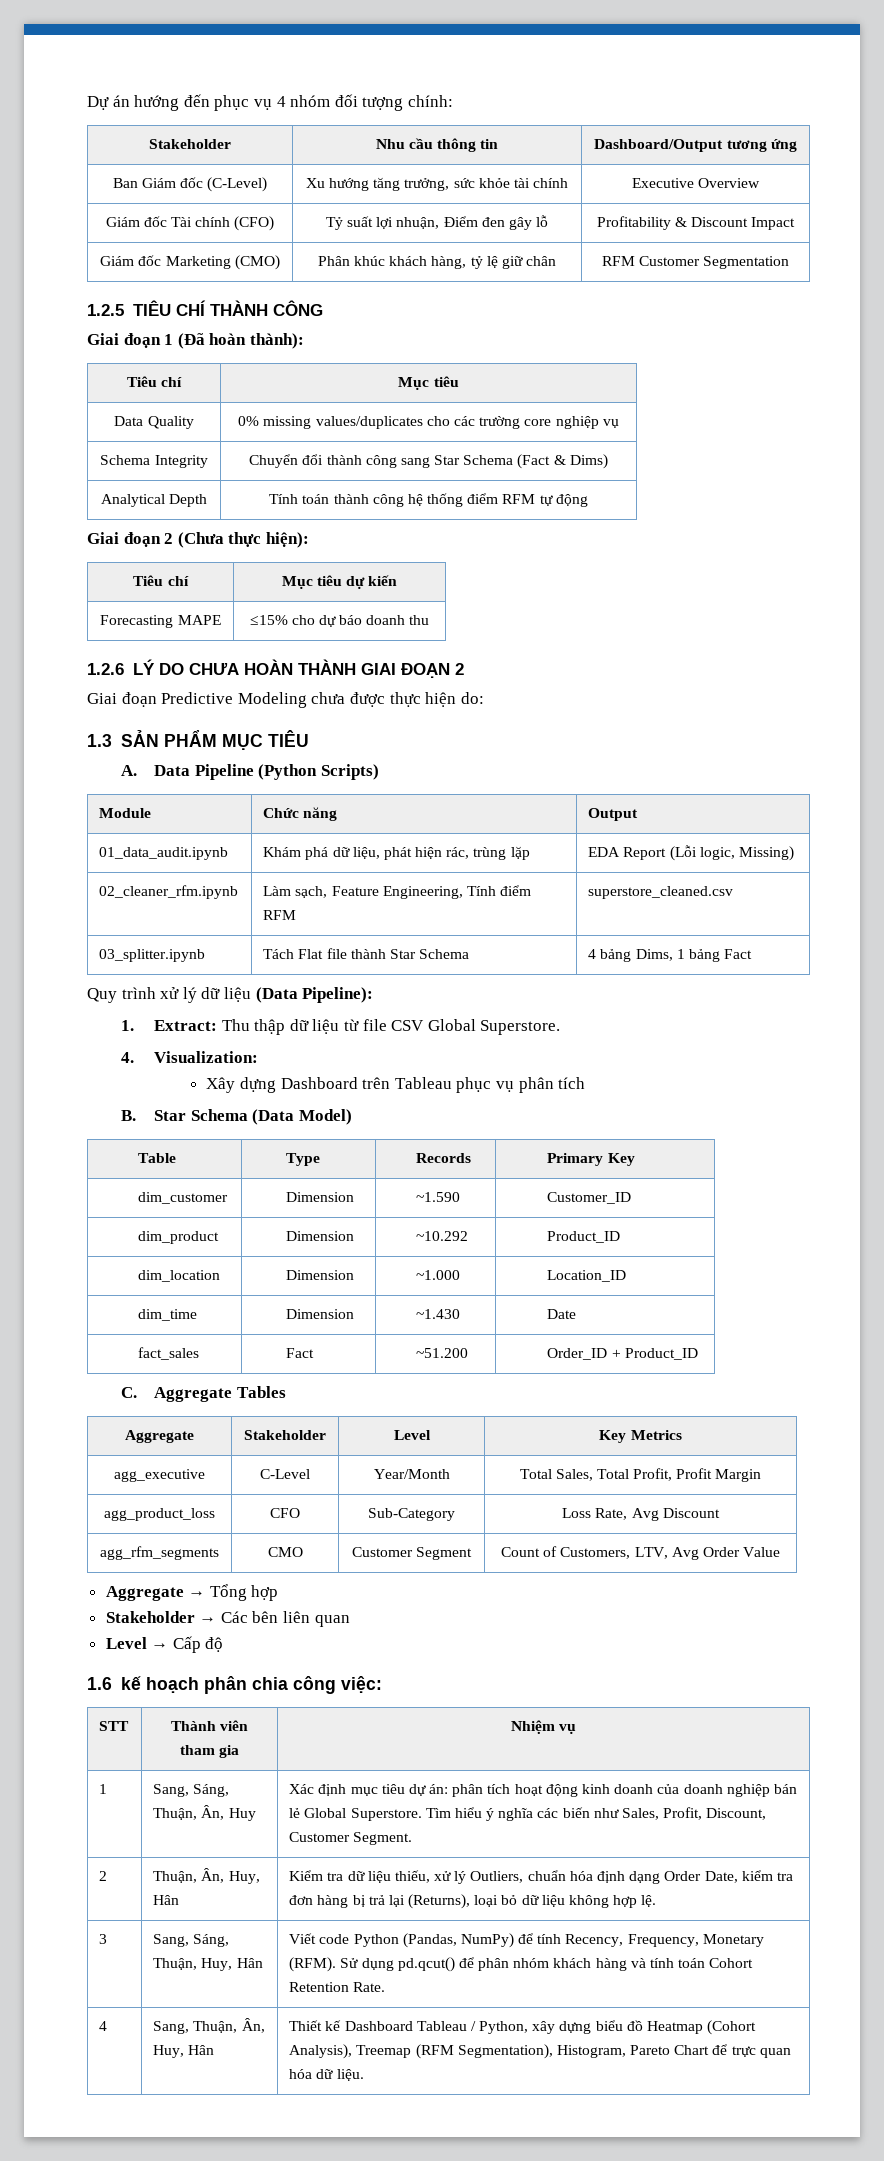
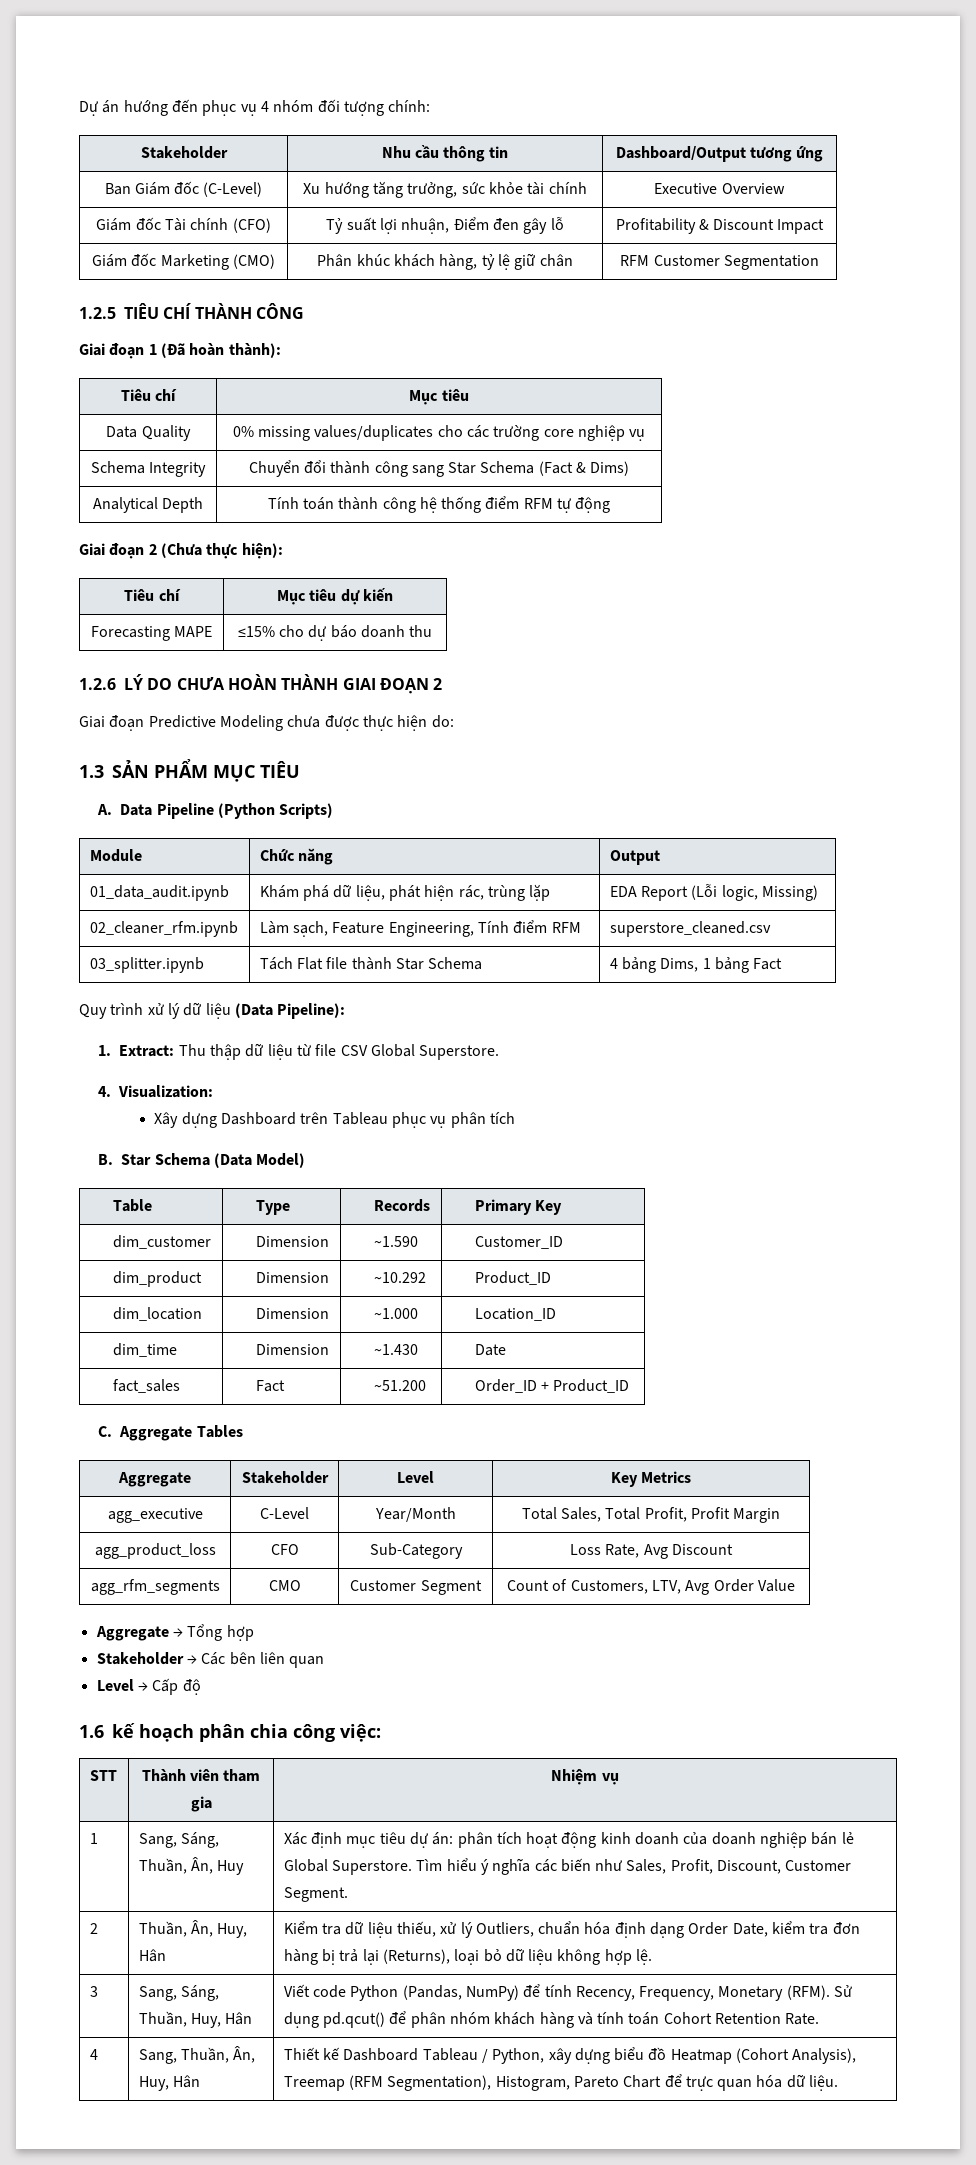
- 1 | Sang, Sáng, Thuận, Ân, Huy | Xác định mục tiêu dự án: phân tích hoạt động kinh doanh của doanh nghiệp bán lẻ Global Superstore. Tìm hiểu ý nghĩa các biến như Sales, Profit, Discount, Customer Segment.
+ 1 | Sang, Sáng, Thuần, Ân, Huy | Xác định mục tiêu dự án: phân tích hoạt động kinh doanh của doanh nghiệp bán lẻ Global Superstore. Tìm hiểu ý nghĩa các biến như Sales, Profit, Discount, Customer Segment.
- 2 | Thuận, Ân, Huy, Hân | Kiểm tra dữ liệu thiếu, xử lý Outliers, chuẩn hóa định dạng Order Date, kiểm tra đơn hàng bị trả lại (Returns), loại bỏ dữ liệu không hợp lệ.
+ 2 | Thuần, Ân, Huy, Hân | Kiểm tra dữ liệu thiếu, xử lý Outliers, chuẩn hóa định dạng Order Date, kiểm tra đơn hàng bị trả lại (Returns), loại bỏ dữ liệu không hợp lệ.
- 3 | Sang, Sáng, Thuận, Huy, Hân | Viết code Python (Pandas, NumPy) để tính Recency, Frequency, Monetary (RFM). Sử dụng pd.qcut() để phân nhóm khách hàng và tính toán Cohort Retention Rate.
+ 3 | Sang, Sáng, Thuần, Huy, Hân | Viết code Python (Pandas, NumPy) để tính Recency, Frequency, Monetary (RFM). Sử dụng pd.qcut() để phân nhóm khách hàng và tính toán Cohort Retention Rate.
- 4 | Sang, Thuận, Ân, Huy, Hân | Thiết kế Dashboard Tableau / Python, xây dựng biểu đồ Heatmap (Cohort Analysis), Treemap (RFM Segmentation), Histogram, Pareto Chart để trực quan hóa dữ liệu.
+ 4 | Sang, Thuần, Ân, Huy, Hân | Thiết kế Dashboard Tableau / Python, xây dựng biểu đồ Heatmap (Cohort Analysis), Treemap (RFM Segmentation), Histogram, Pareto Chart để trực quan hóa dữ liệu.

